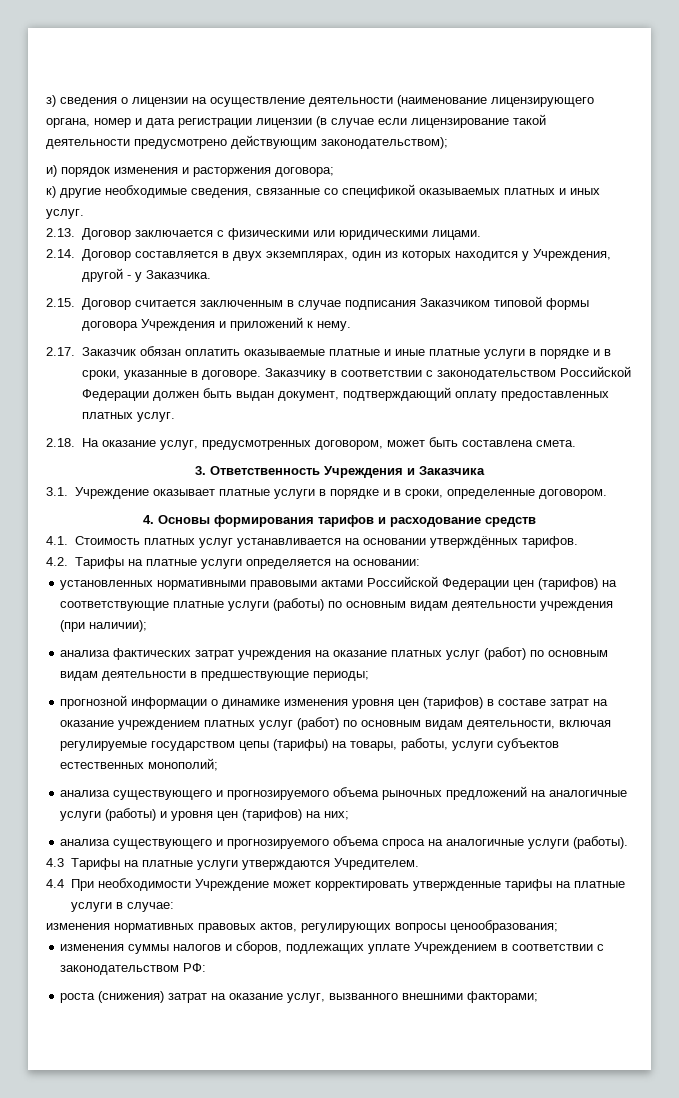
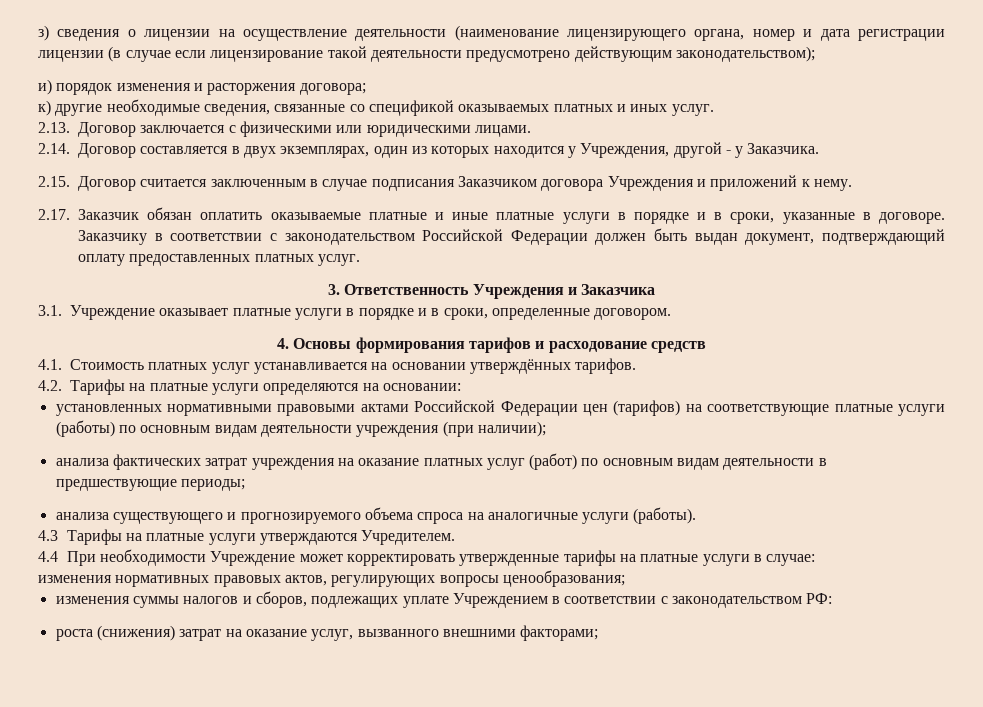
- 2.15. Договор считается заключенным в случае подписания Заказчиком типовой формы договора Учреждения и приложений к нему.
+ 2.15. Договор считается заключенным в случае подписания Заказчиком договора Учреждения и приложений к нему.
- 2.18. На оказание услуг, предусмотренных договором, может быть составлена смета.
- 4.2. Тарифы на платные услуги определяется на основании:
+ 4.2. Тарифы на платные услуги определяются на основании:
- прогнозной информации о динамике изменения уровня цен (тарифов) в составе затрат на оказание учреждением платных услуг (работ) по основным видам деятельности, включая регулируемые государством цепы (тарифы) на товары, работы, услуги субъектов естественных монополий;
- анализа существующего и прогнозируемого объема рыночных предложений на аналогичные услуги (работы) и уровня цен (тарифов) на них;

